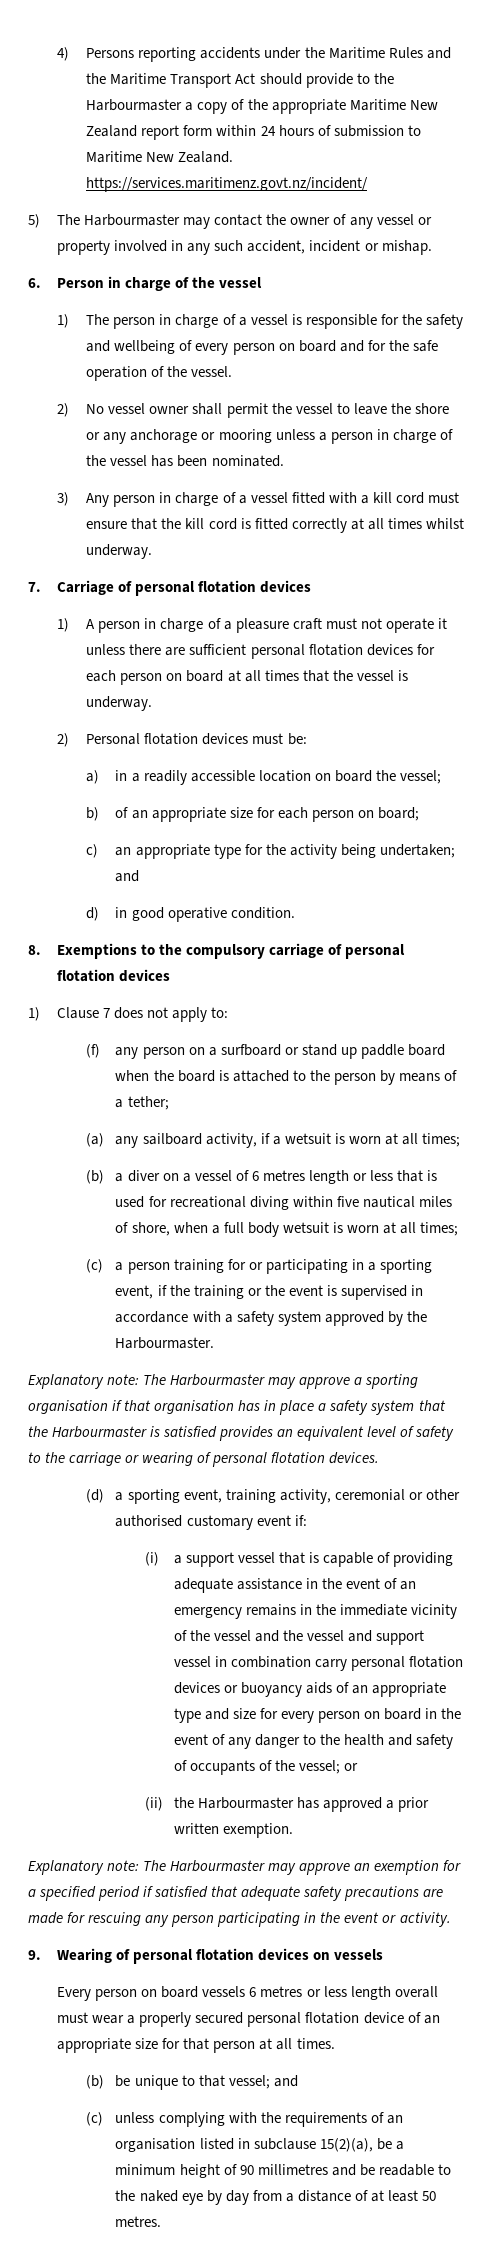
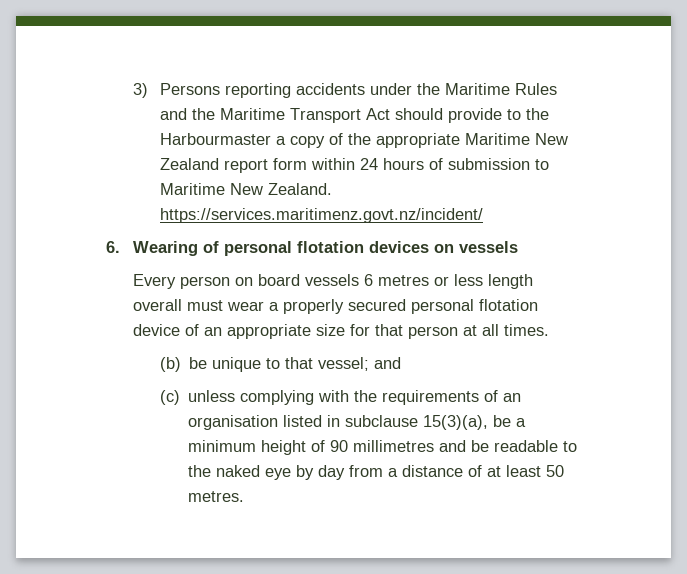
- 4) Persons reporting accidents under the Maritime Rules and the Maritime Transport Act should provide to the Harbourmaster a copy of the appropriate Maritime New Zealand report form within 24 hours of submission to Maritime New Zealand. https://services.maritimenz.govt.nz/incident/
+ 3) Persons reporting accidents under the Maritime Rules and the Maritime Transport Act should provide to the Harbourmaster a copy of the appropriate Maritime New Zealand report form within 24 hours of submission to Maritime New Zealand. https://services.maritimenz.govt.nz/incident/
- 5) The Harbourmaster may contact the owner of any vessel or property involved in any such accident, incident or mishap.
- 6. Person in charge of the vessel
- 1) The person in charge of a vessel is responsible for the safety and wellbeing of every person on board and for the safe operation of the vessel.
- 2) No vessel owner shall permit the vessel to leave the shore or any anchorage or mooring unless a person in charge of the vessel has been nominated.
- 3) Any person in charge of a vessel fitted with a kill cord must ensure that the kill cord is fitted correctly at all times whilst underway.
- 7. Carriage of personal flotation devices
- 1) A person in charge of a pleasure craft must not operate it unless there are sufficient personal flotation devices for each person on board at all times that the vessel is underway.
- 2) Personal flotation devices must be:
- a) in a readily accessible location on board the vessel;
- b) of an appropriate size for each person on board;
- c) an appropriate type for the activity being undertaken; and
- d) in good operative condition.
- 8. Exemptions to the compulsory carriage of personal flotation devices
- 1) Clause 7 does not apply to:
- (f) any person on a surfboard or stand up paddle board when the board is attached to the person by means of a tether;
- (a) any sailboard activity, if a wetsuit is worn at all times;
- (b) a diver on a vessel of 6 metres length or less that is used for recreational diving within five nautical miles of shore, when a full body wetsuit is worn at all times;
- (c) a person training for or participating in a sporting event, if the training or the event is supervised in accordance with a safety system approved by the Harbourmaster.
- Explanatory note: The Harbourmaster may approve a sporting organisation if that organisation has in place a safety system that the Harbourmaster is satisfied provides an equivalent level of safety to the carriage or wearing of personal flotation devices.
- (d) a sporting event, training activity, ceremonial or other authorised customary event if:
- (i) a support vessel that is capable of providing adequate assistance in the event of an emergency remains in the immediate vicinity of the vessel and the vessel and support vessel in combination carry personal flotation devices or buoyancy aids of an appropriate type and size for every person on board in the event of any danger to the health and safety of occupants of the vessel; or
- (ii) the Harbourmaster has approved a prior written exemption.
- Explanatory note: The Harbourmaster may approve an exemption for a specified period if satisfied that adequate safety precautions are made for rescuing any person participating in the event or activity.
- 9. Wearing of personal flotation devices on vessels
+ 6. Wearing of personal flotation devices on vessels
- (c) unless complying with the requirements of an organisation listed in subclause 15(2)(a), be a minimum height of 90 millimetres and be readable to the naked eye by day from a distance of at least 50 metres.
+ (c) unless complying with the requirements of an organisation listed in subclause 15(3)(a), be a minimum height of 90 millimetres and be readable to the naked eye by day from a distance of at least 50 metres.

